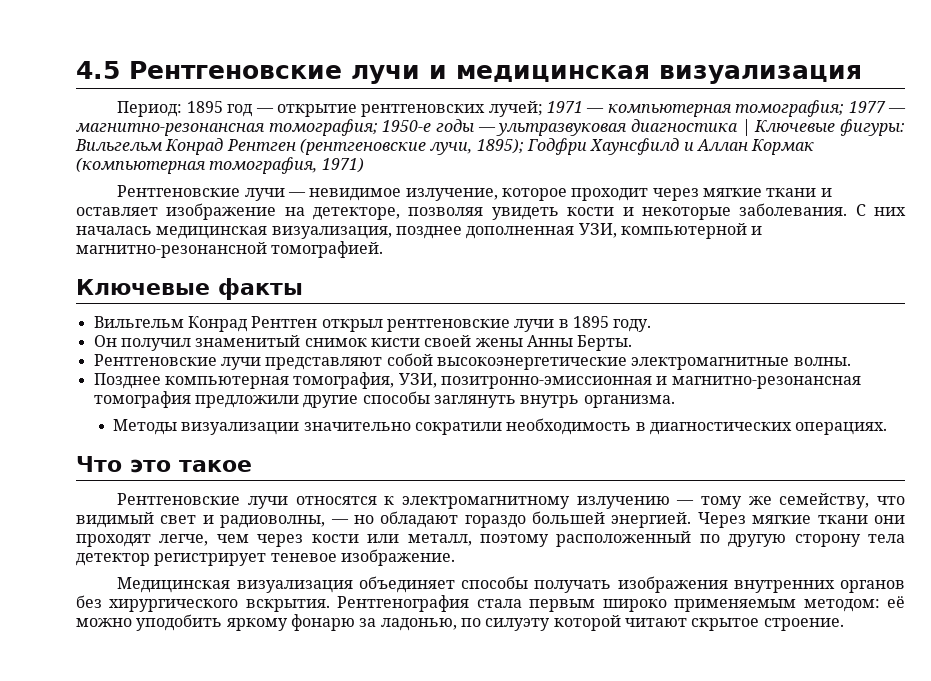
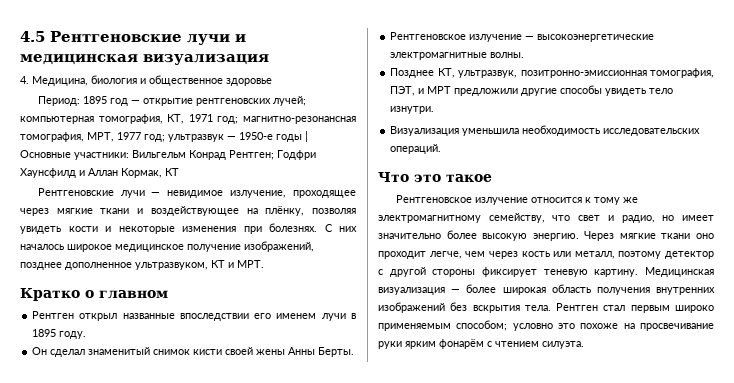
+ 4. Медицина, биология и общественное здоровье
- Период: 1895 год — открытие рентгеновских лучей; 1971 — компьютерная томография; 1977 — магнитно-резонансная томография; 1950-е годы — ультразвуковая диагностика | Ключевые фигуры: Вильгельм Конрад Рентген (рентгеновские лучи, 1895); Годфри Хаунсфилд и Аллан Кормак (компьютерная томография, 1971)
+ Период: 1895 год — открытие рентгеновских лучей; компьютерная томография, КТ, 1971 год; магнитно-резонансная томография, МРТ, 1977 год; ультразвук — 1950-е годы | Основные участники: Вильгельм Конрад Рентген; Годфри Хаунсфилд и Аллан Кормак, КТ
- Рентгеновские лучи — невидимое излучение, которое проходит через мягкие ткани и оставляет изображение на детекторе, позволяя увидеть кости и некоторые заболевания. С них началась медицинская визуализация, позднее дополненная УЗИ, компьютерной и магнитно-резонансной томографией.
- Ключевые факты
- Вильгельм Конрад Рентген открыл рентгеновские лучи в 1895 году.
+ Рентгеновские лучи — невидимое излучение, проходящее через мягкие ткани и воздействующее на плёнку, позволяя увидеть кости и некоторые изменения при болезнях. С них началось широкое медицинское получение изображений, позднее дополненное ультразвуком, КТ и МРТ.
+ Кратко о главном
+ Рентген открыл названные впоследствии его именем лучи в 1895 году.
- Он получил знаменитый снимок кисти своей жены Анны Берты.
+ Он сделал знаменитый снимок кисти своей жены Анны Берты.
- Рентгеновские лучи представляют собой высокоэнергетические электромагнитные волны.
+ Рентгеновское излучение — высокоэнергетические электромагнитные волны.
- Позднее компьютерная томография, УЗИ, позитронно-эмиссионная и магнитно-резонансная томография предложили другие способы заглянуть внутрь организма.
- Методы визуализации значительно сократили необходимость в диагностических операциях.
+ Позднее КТ, ультразвук, позитронно-эмиссионная томография, ПЭТ, и МРТ предложили другие способы увидеть тело изнутри.
+ Визуализация уменьшила необходимость исследовательских операций.
  Что это такое
- Рентгеновские лучи относятся к электромагнитному излучению — тому же семейству, что видимый свет и радиоволны, — но обладают гораздо большей энергией.
+ Рентгеновское излучение относится к тому же электромагнитному семейству, что свет и радио, но имеет значительно более высокую энергию.
- Через мягкие ткани они проходят легче, чем через кости или металл, поэтому расположенный по другую сторону тела детектор регистрирует теневое изображение.
- Медицинская визуализация объединяет способы получать изображения внутренних органов без хирургического вскрытия. Рентгенография стала первым широко применяемым методом: её можно уподобить яркому фонарю за ладонью, по силуэту которой читают скрытое строение.
+ Через мягкие ткани оно проходит легче, чем через кость или металл, поэтому детектор с другой стороны фиксирует теневую картину. Медицинская визуализация — более широкая область получения внутренних изображений без вскрытия тела. Рентген стал первым широко применяемым способом; условно это похоже на просвечивание руки ярким фонарём с чтением силуэта.

